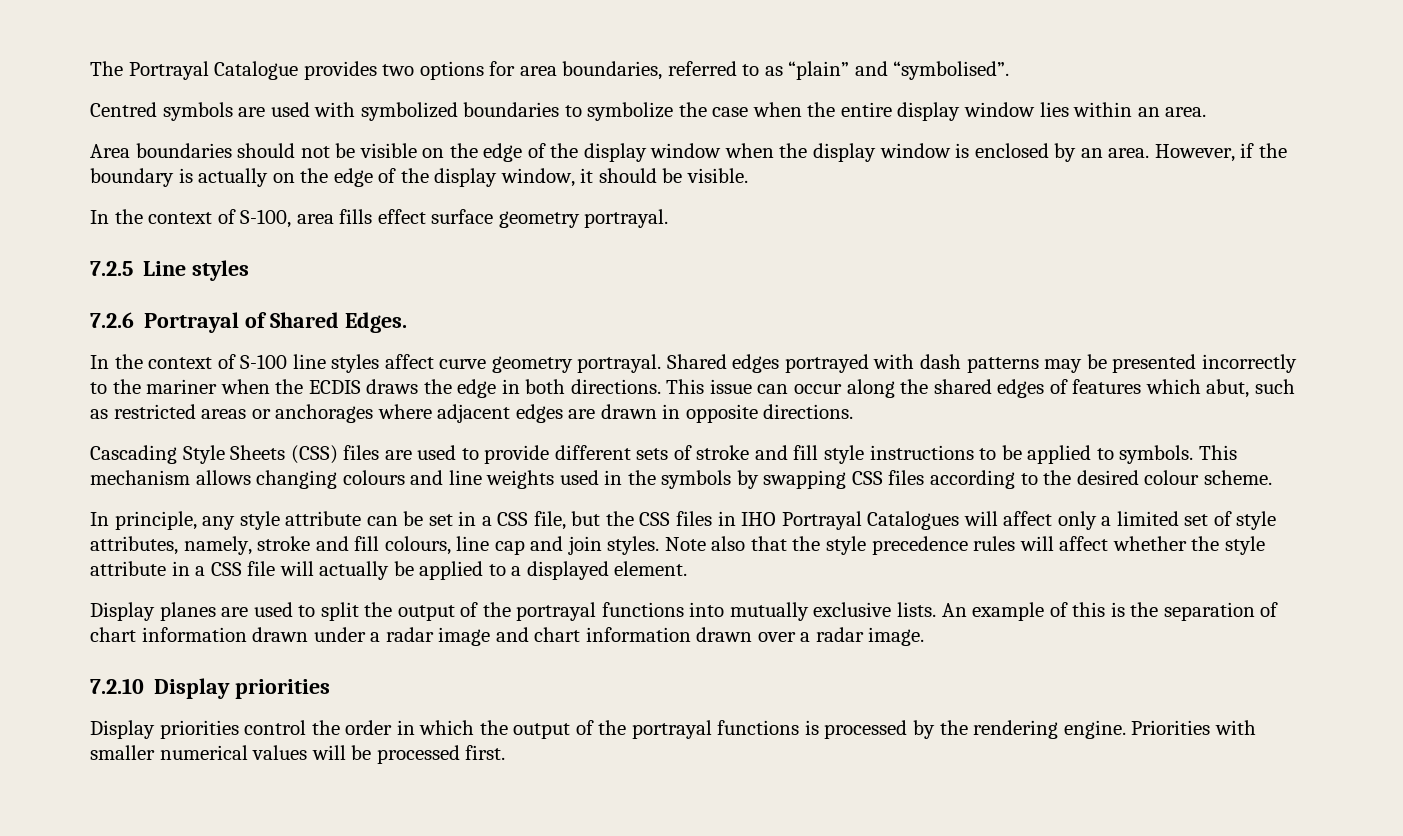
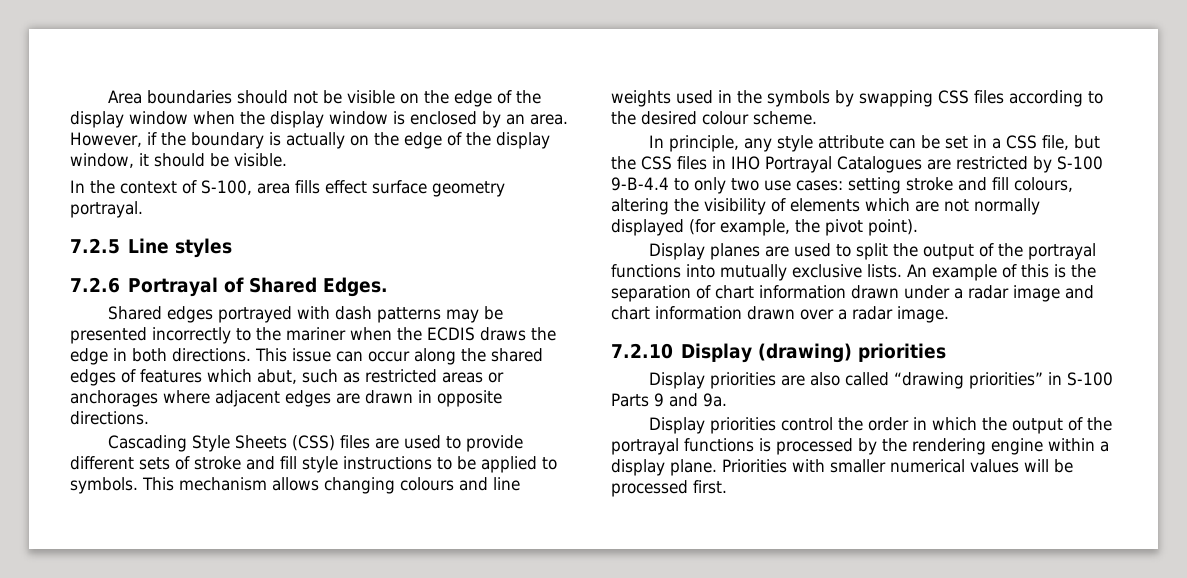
- The Portrayal Catalogue provides two options for area boundaries, referred to as “plain” and “symbolised”.
- Centred symbols are used with symbolized boundaries to symbolize the case when the entire display window lies within an area.
- In the context of S-100 line styles affect curve geometry portrayal.
- In principle, any style attribute can be set in a CSS file, but the CSS files in IHO Portrayal Catalogues will affect only a limited set of style attributes, namely, stroke and fill colours, line cap and join styles. Note also that the style precedence rules will affect whether the style attribute in a CSS file will actually be applied to a displayed element.
+ In principle, any style attribute can be set in a CSS file, but the CSS files in IHO Portrayal Catalogues are restricted by S-100 9-B-4.4 to only two use cases: setting stroke and fill colours, altering the visibility of elements which are not normally displayed (for example, the pivot point).
- 7.2.10 Display priorities
+ 7.2.10 Display (drawing) priorities
+ Display priorities are also called “drawing priorities” in S-100 Parts 9 and 9a.
- Display priorities control the order in which the output of the portrayal functions is processed by the rendering engine.
+ Display priorities control the order in which the output of the portrayal functions is processed by the rendering engine within a display plane.

